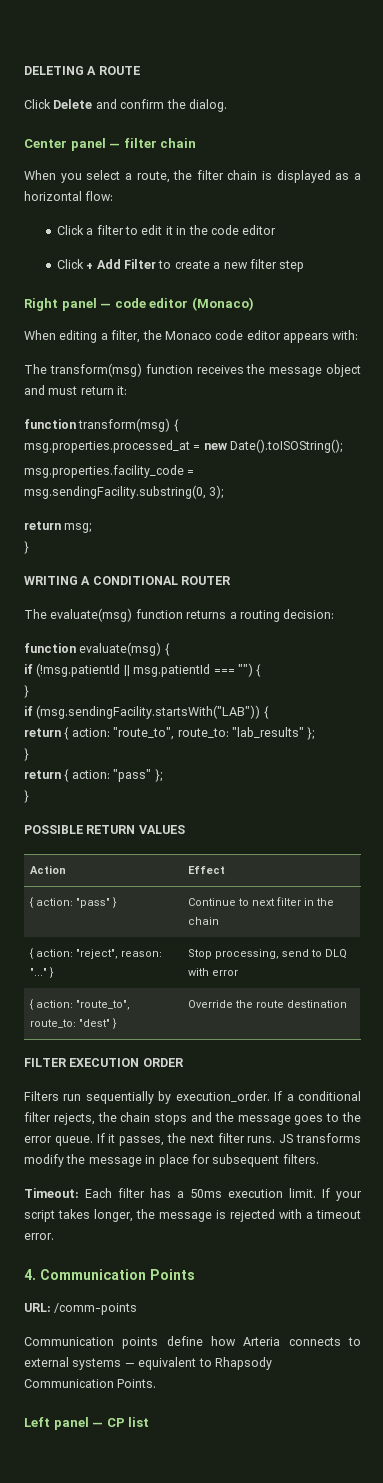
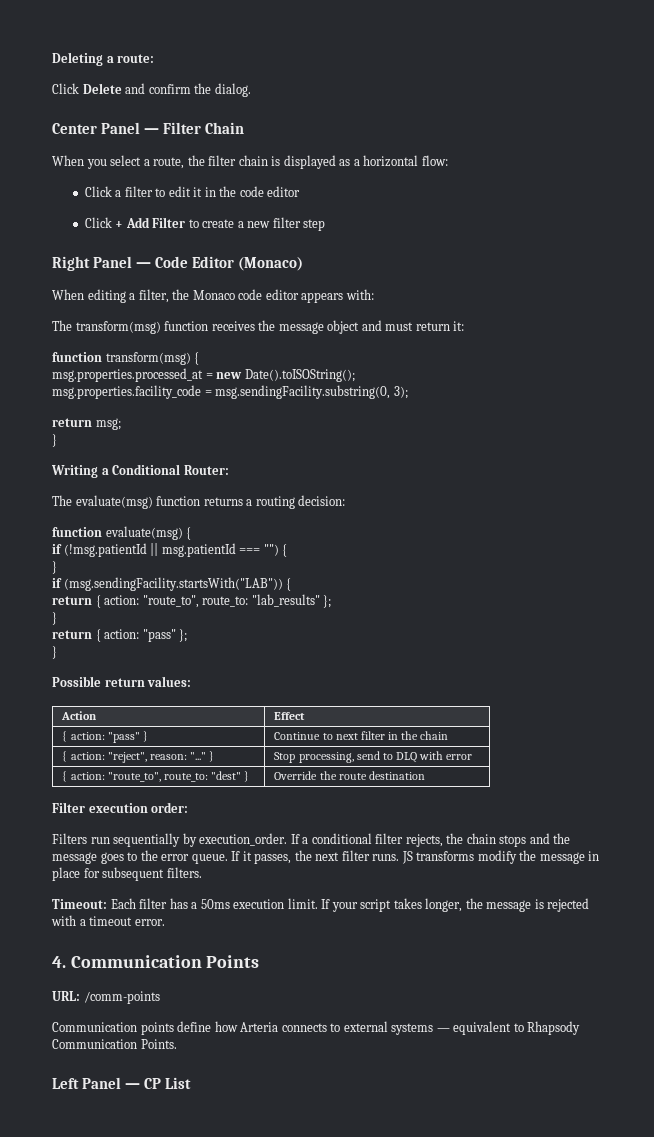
- DELETING A ROUTE
+ Deleting a route:
- Center panel — filter chain
+ Center Panel — Filter Chain
- Right panel — code editor (Monaco)
+ Right Panel — Code Editor (Monaco)
- WRITING A CONDITIONAL ROUTER
+ Writing a Conditional Router:
- POSSIBLE RETURN VALUES
+ Possible return values:
- FILTER EXECUTION ORDER
+ Filter execution order:
- Left panel — CP list
+ Left Panel — CP List

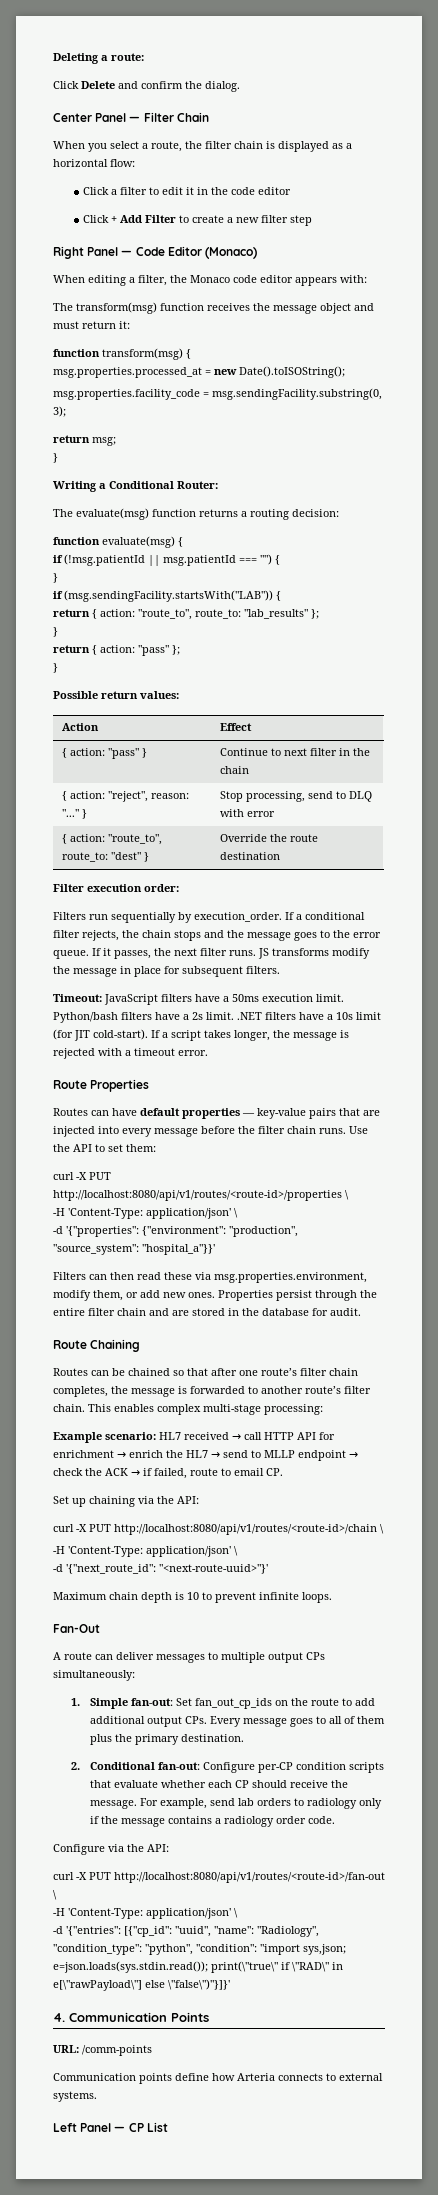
- Timeout: Each filter has a 50ms execution limit.
+ Timeout: JavaScript filters have a 50ms execution limit.
- If your script takes longer, the message is rejected with a timeout error.
+ Python/bash filters have a 2s limit. .NET filters have a 10s limit (for JIT cold-start). If a script takes longer, the message is rejected with a timeout error.
+ Route Properties
+ Routes can have default properties — key-value pairs that are injected into every message before the filter chain runs. Use the API to set them:
+ curl -X PUT http://localhost:8080/api/v1/routes/<route-id>/properties \
+ -H 'Content-Type: application/json' \
+ -d '{"properties": {"environment": "production", "source_system": "hospital_a"}}'
+ Filters can then read these via msg.properties.environment, modify them, or add new ones. Properties persist through the entire filter chain and are stored in the database for audit.
+ Route Chaining
+ Routes can be chained so that after one route’s filter chain completes, the message is forwarded to another route’s filter chain. This enables complex multi-stage processing:
+ Example scenario: HL7 received → call HTTP API for enrichment → enrich the HL7 → send to MLLP endpoint → check the ACK → if failed, route to email CP.
+ Set up chaining via the API:
+ curl -X PUT http://localhost:8080/api/v1/routes/<route-id>/chain \
+ -H 'Content-Type: application/json' \
+ -d '{"next_route_id": "<next-route-uuid>"}'
+ Maximum chain depth is 10 to prevent infinite loops.
+ Fan-Out
+ A route can deliver messages to multiple output CPs simultaneously:
+ 1. Simple fan-out: Set fan_out_cp_ids on the route to add additional output CPs. Every message goes to all of them plus the primary destination.
+ 2. Conditional fan-out: Configure per-CP condition scripts that evaluate whether each CP should receive the message. For example, send lab orders to radiology only if the message contains a radiology order code.
+ Configure via the API:
+ curl -X PUT http://localhost:8080/api/v1/routes/<route-id>/fan-out \
+ -H 'Content-Type: application/json' \
+ -d '{"entries": [{"cp_id": "uuid", "name": "Radiology", "condition_type": "python", "condition": "import sys,json; e=json.loads(sys.stdin.read()); print(\"true\" if \"RAD\" in e[\"rawPayload\"] else \"false\")"}]}'
- Communication points define how Arteria connects to external systems — equivalent to Rhapsody Communication Points.
+ Communication points define how Arteria connects to external systems.

